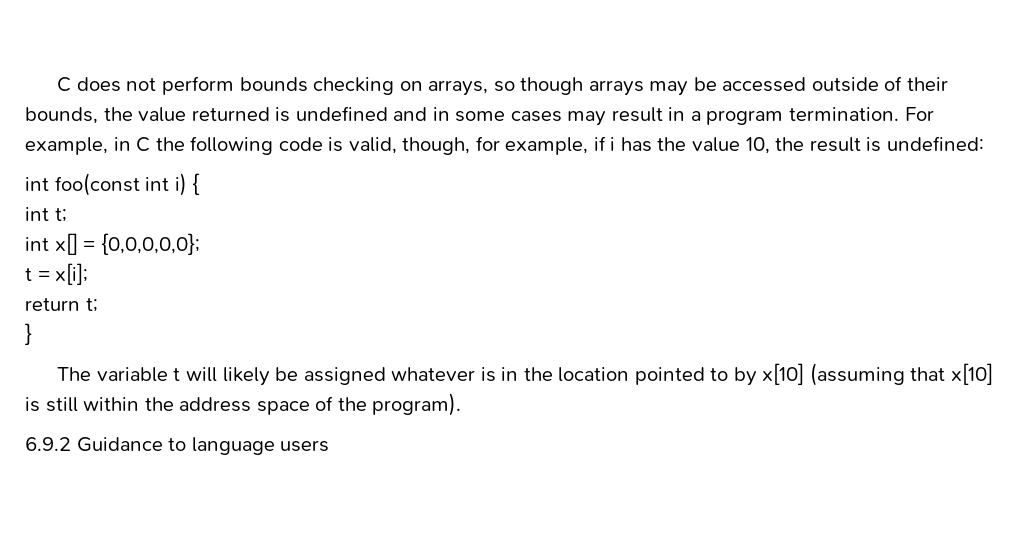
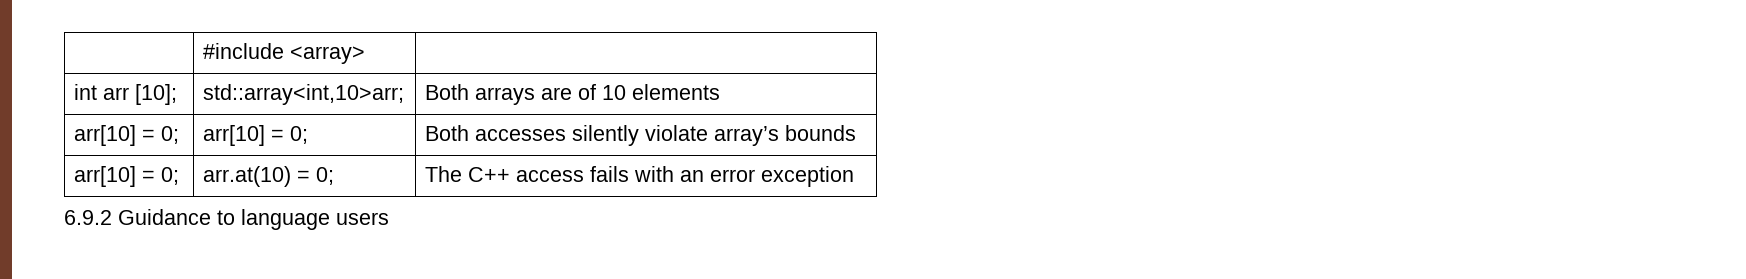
- C does not perform bounds checking on arrays, so though arrays may be accessed outside of their bounds, the value returned is undefined and in some cases may result in a program termination. For example, in C the following code is valid, though, for example, if i has the value 10, the result is undefined:
- int foo(const int i) {
- int t;
- int x[] = {0,0,0,0,0};
- t = x[i];
- return t;
- }
- The variable t will likely be assigned whatever is in the location pointed to by x[10] (assuming that x[10] is still within the address space of the program).
+ | #include <array> |
+ int arr [10]; | std::array<int,10>arr; | Both arrays are of 10 elements
+ arr[10] = 0; | arr[10] = 0; | Both accesses silently violate array’s bounds
+ arr[10] = 0; | arr.at(10) = 0; | The C++ access fails with an error exception

